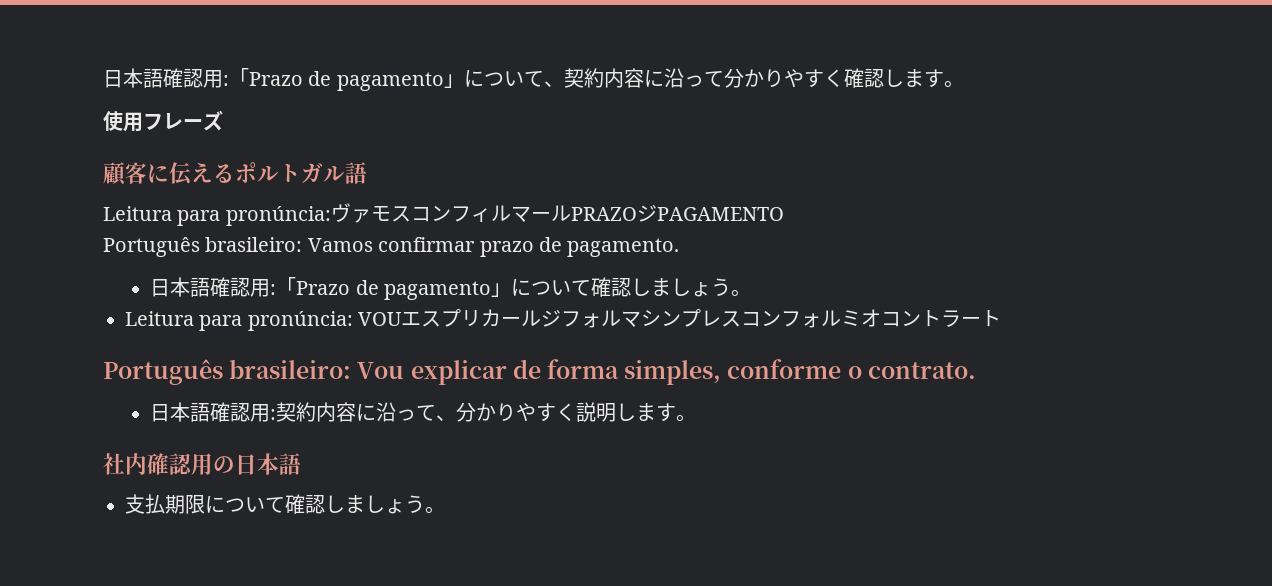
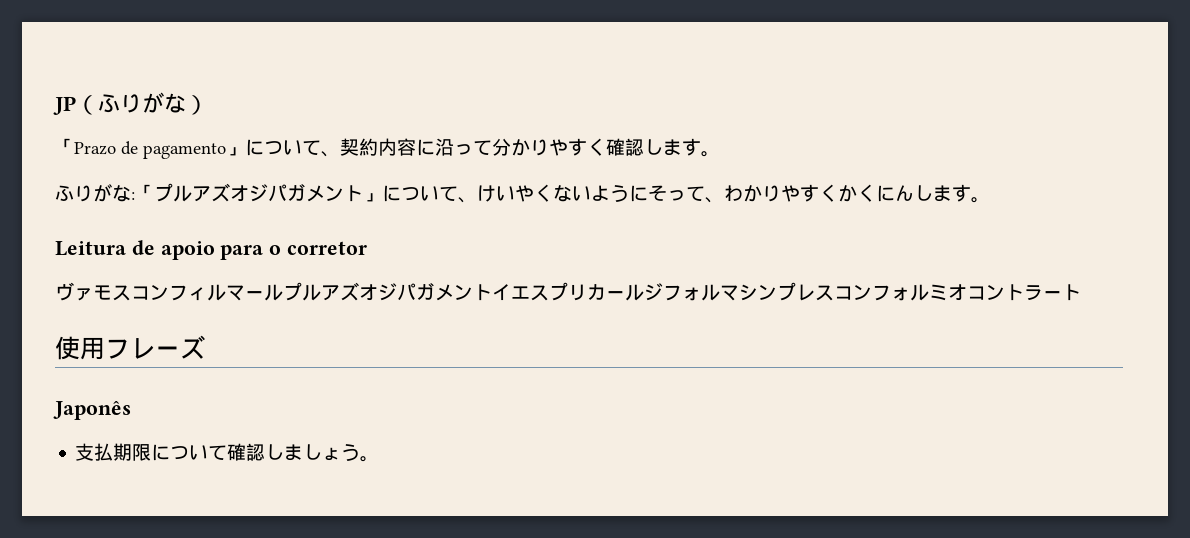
- 日本語確認用:「Prazo de pagamento」について、契約内容に沿って分かりやすく確認します。
+ JP（ふりがな）
+ 「Prazo de pagamento」について、契約内容に沿って分かりやすく確認します。
- 使用フレーズ
- 顧客に伝えるポルトガル語
- Leitura para pronúncia:ヴァモスコンフィルマールPRAZOジPAGAMENTO
- Português brasileiro: Vamos confirmar prazo de pagamento.
- 日本語確認用:「Prazo de pagamento」について確認しましょう。
- Leitura para pronúncia: VOUエスプリカールジフォルマシンプレスコンフォルミオコントラート
+ ふりがな:「プルアズオジパガメント」について、けいやくないようにそって、わかりやすくかくにんします。
+ Leitura de apoio para o corretor
+ ヴァモスコンフィルマールプルアズオジパガメントイエスプリカールジフォルマシンプレスコンフォルミオコントラート
- Português brasileiro: Vou explicar de forma simples, conforme o contrato.
- 日本語確認用:契約内容に沿って、分かりやすく説明します。
- 社内確認用の日本語
+ 使用フレーズ
+ Japonês

